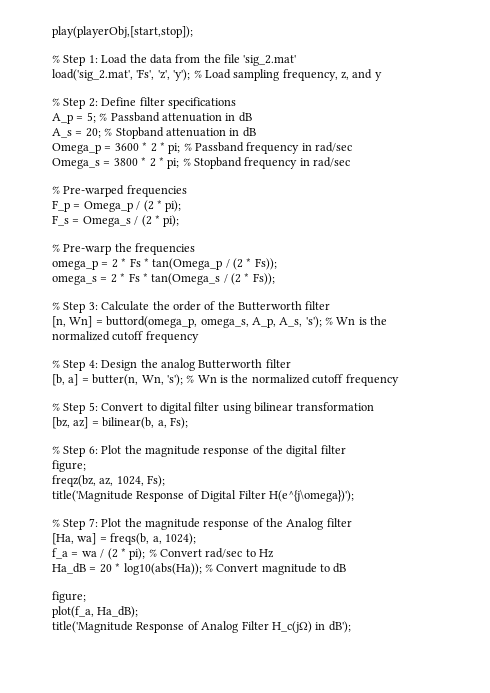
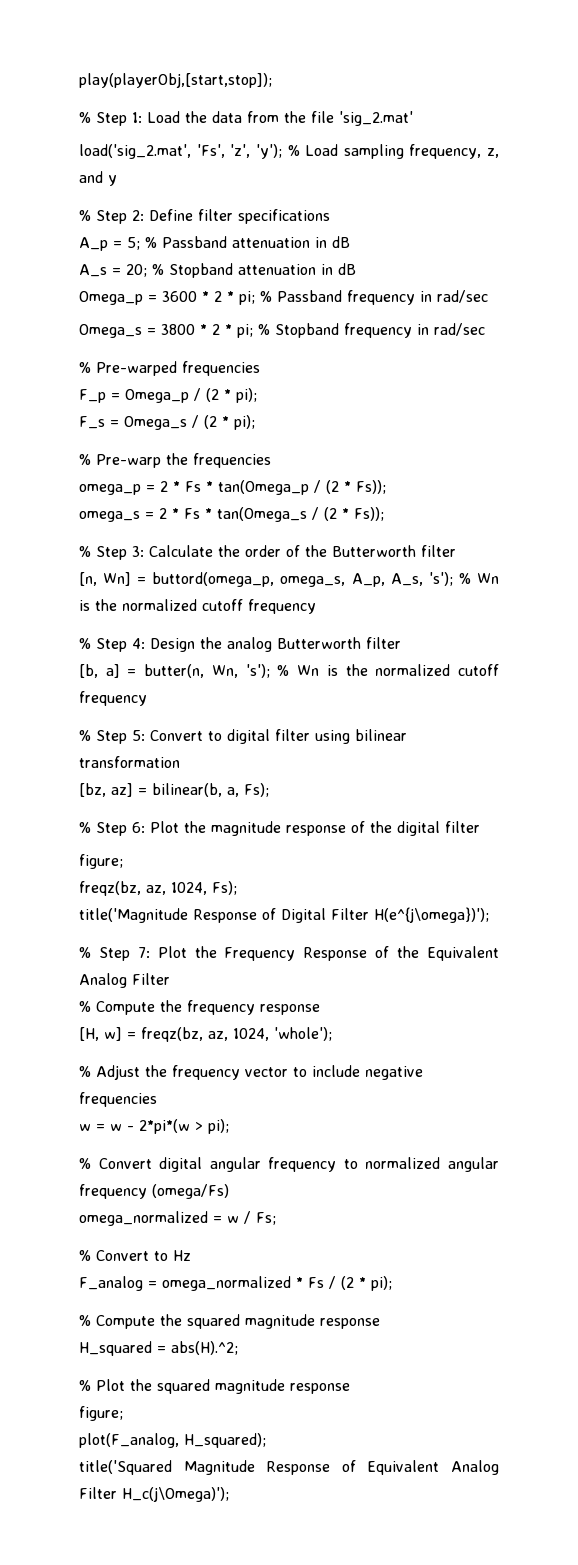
- % Step 7: Plot the magnitude response of the Analog filter
- [Ha, wa] = freqs(b, a, 1024);
- f_a = wa / (2 * pi); % Convert rad/sec to Hz
- Ha_dB = 20 * log10(abs(Ha)); % Convert magnitude to dB
+ % Step 7: Plot the Frequency Response of the Equivalent Analog Filter
+ % Compute the frequency response
+ [H, w] = freqz(bz, az, 1024, 'whole');
+ % Adjust the frequency vector to include negative frequencies
+ w = w - 2*pi*(w > pi);
+ % Convert digital angular frequency to normalized angular frequency (omega/Fs)
+ omega_normalized = w / Fs;
+ % Convert to Hz
+ F_analog = omega_normalized * Fs / (2 * pi);
+ % Compute the squared magnitude response
+ H_squared = abs(H).^2;
+ % Plot the squared magnitude response
  figure;
- plot(f_a, Ha_dB);
- title('Magnitude Response of Analog Filter H_c(jΩ) in dB');
+ plot(F_analog, H_squared);
+ title('Squared Magnitude Response of Equivalent Analog Filter H_c(j\Omega)');

